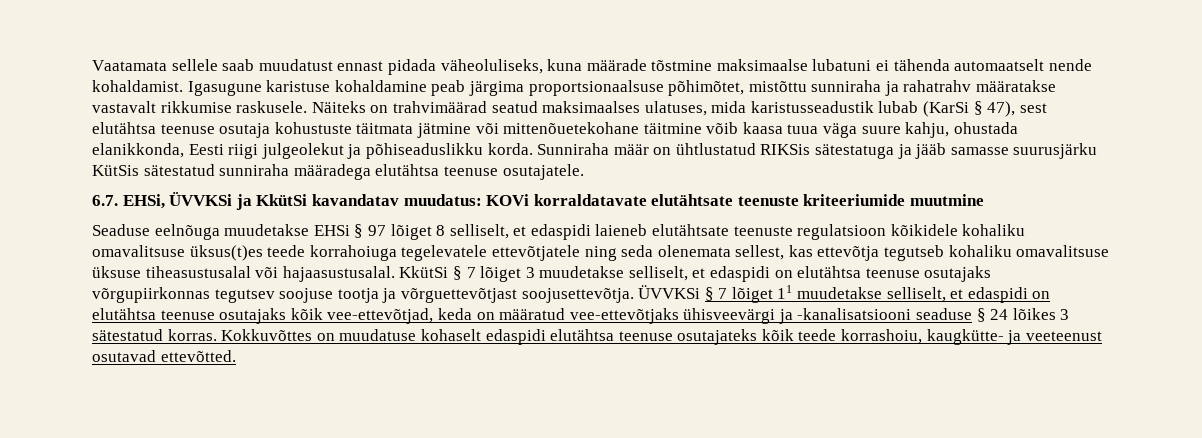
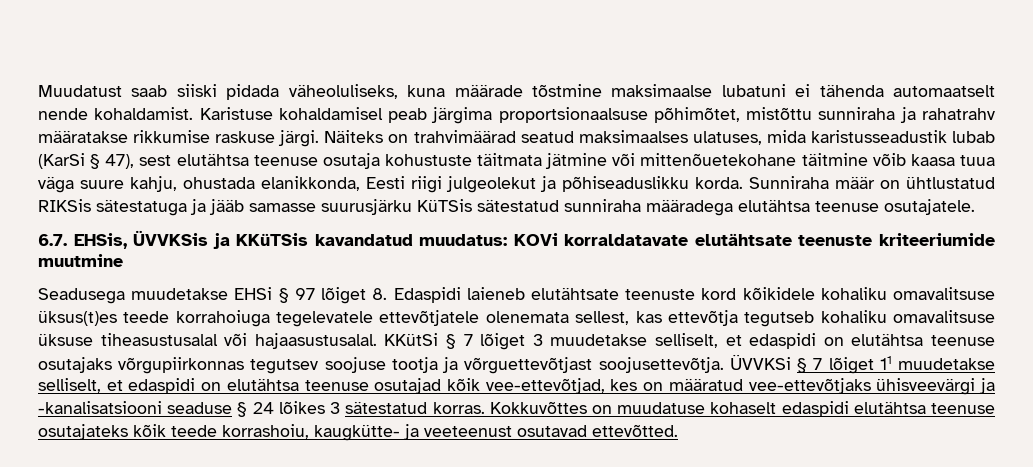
- Vaatamata sellele saab muudatust ennast pidada väheoluliseks, kuna määrade tõstmine maksimaalse lubatuni ei tähenda automaatselt nende kohaldamist.
+ Muudatust saab siiski pidada väheoluliseks, kuna määrade tõstmine maksimaalse lubatuni ei tähenda automaatselt nende kohaldamist.
- Igasugune karistuse kohaldamine peab järgima proportsionaalsuse põhimõtet, mistõttu sunniraha ja rahatrahv määratakse vastavalt rikkumise raskusele.
+ Karistuse kohaldamisel peab järgima proportsionaalsuse põhimõtet, mistõttu sunniraha ja rahatrahv määratakse rikkumise raskuse järgi.
- Sunniraha määr on ühtlustatud RIKSis sätestatuga ja jääb samasse suurusjärku KütSis sätestatud sunniraha määradega elutähtsa teenuse osutajatele.
+ Sunniraha määr on ühtlustatud RIKSis sätestatuga ja jääb samasse suurusjärku KüTSis sätestatud sunniraha määradega elutähtsa teenuse osutajatele.
- 6.7. EHSi, ÜVVKSi ja KkütSi kavandatav muudatus: KOVi korraldatavate elutähtsate teenuste kriteeriumide muutmine
+ 6.7. EHSis, ÜVVKSis ja KKüTSis kavandatud muudatus: KOVi korraldatavate elutähtsate teenuste kriteeriumide muutmine
- Seaduse eelnõuga muudetakse EHSi § 97 lõiget 8 selliselt, et edaspidi laieneb elutähtsate teenuste regulatsioon kõikidele kohaliku omavalitsuse üksus(t)es teede korrahoiuga tegelevatele ettevõtjatele ning seda olenemata sellest, kas ettevõtja tegutseb kohaliku omavalitsuse üksuse tiheasustusalal või hajaasustusalal.
+ Seadusega muudetakse EHSi § 97 lõiget 8. Edaspidi laieneb elutähtsate teenuste kord kõikidele kohaliku omavalitsuse üksus(t)es teede korrahoiuga tegelevatele ettevõtjatele olenemata sellest, kas ettevõtja tegutseb kohaliku omavalitsuse üksuse tiheasustusalal või hajaasustusalal.
- KkütSi § 7 lõiget 3 muudetakse selliselt, et edaspidi on elutähtsa teenuse osutajaks võrgupiirkonnas tegutsev soojuse tootja ja võrguettevõtjast soojusettevõtja.
+ KKütSi § 7 lõiget 3 muudetakse selliselt, et edaspidi on elutähtsa teenuse osutajaks võrgupiirkonnas tegutsev soojuse tootja ja võrguettevõtjast soojusettevõtja.
- ÜVVKSi § 7 lõiget 11 muudetakse selliselt, et edaspidi on elutähtsa teenuse osutajaks kõik vee-ettevõtjad, keda on määratud vee-ettevõtjaks ühisveevärgi ja -kanalisatsiooni seaduse § 24 lõikes 3 sätestatud korras.
+ ÜVVKSi § 7 lõiget 11 muudetakse selliselt, et edaspidi on elutähtsa teenuse osutajad kõik vee-ettevõtjad, kes on määratud vee-ettevõtjaks ühisveevärgi ja -kanalisatsiooni seaduse § 24 lõikes 3 sätestatud korras.

